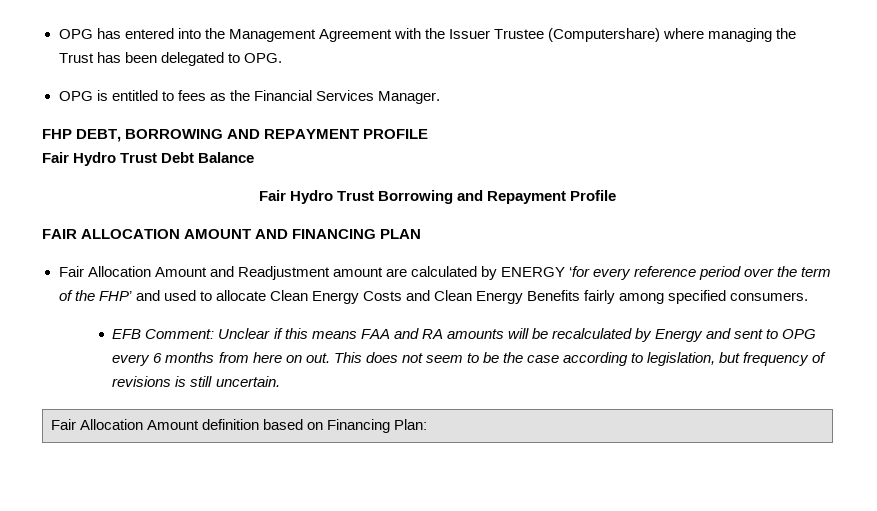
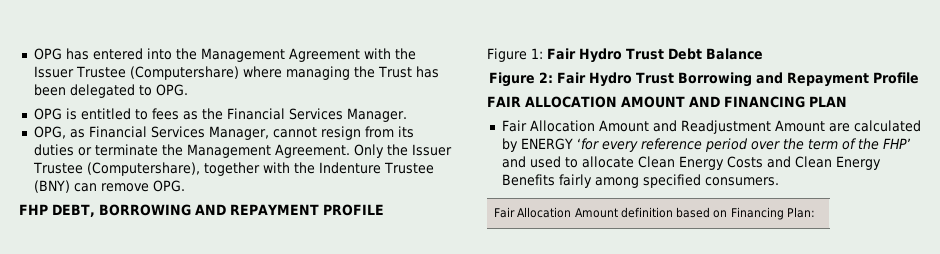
+ OPG, as Financial Services Manager, cannot resign from its duties or terminate the Management Agreement. Only the Issuer Trustee (Computershare), together with the Indenture Trustee (BNY) can remove OPG.
- Fair Hydro Trust Debt Balance
+ Figure 1: Fair Hydro Trust Debt Balance
- Fair Hydro Trust Borrowing and Repayment Profile
+ Figure 2: Fair Hydro Trust Borrowing and Repayment Profile
- Fair Allocation Amount and Readjustment amount are calculated by ENERGY ‘for every reference period over the term of the FHP’ and used to allocate Clean Energy Costs and Clean Energy Benefits fairly among specified consumers.
+ Fair Allocation Amount and Readjustment Amount are calculated by ENERGY ‘for every reference period over the term of the FHP’ and used to allocate Clean Energy Costs and Clean Energy Benefits fairly among specified consumers.
- EFB Comment: Unclear if this means FAA and RA amounts will be recalculated by Energy and sent to OPG every 6 months from here on out. This does not seem to be the case according to legislation, but frequency of revisions is still uncertain.

